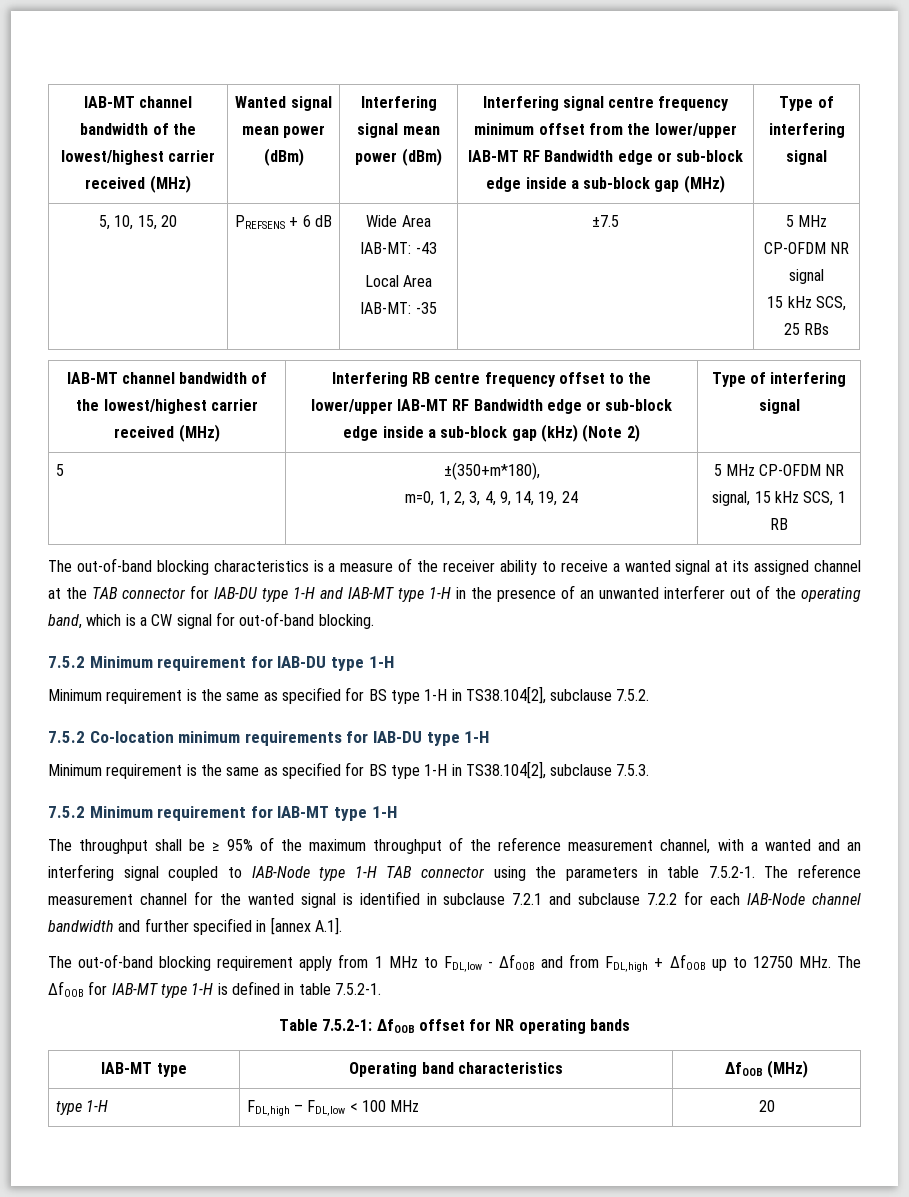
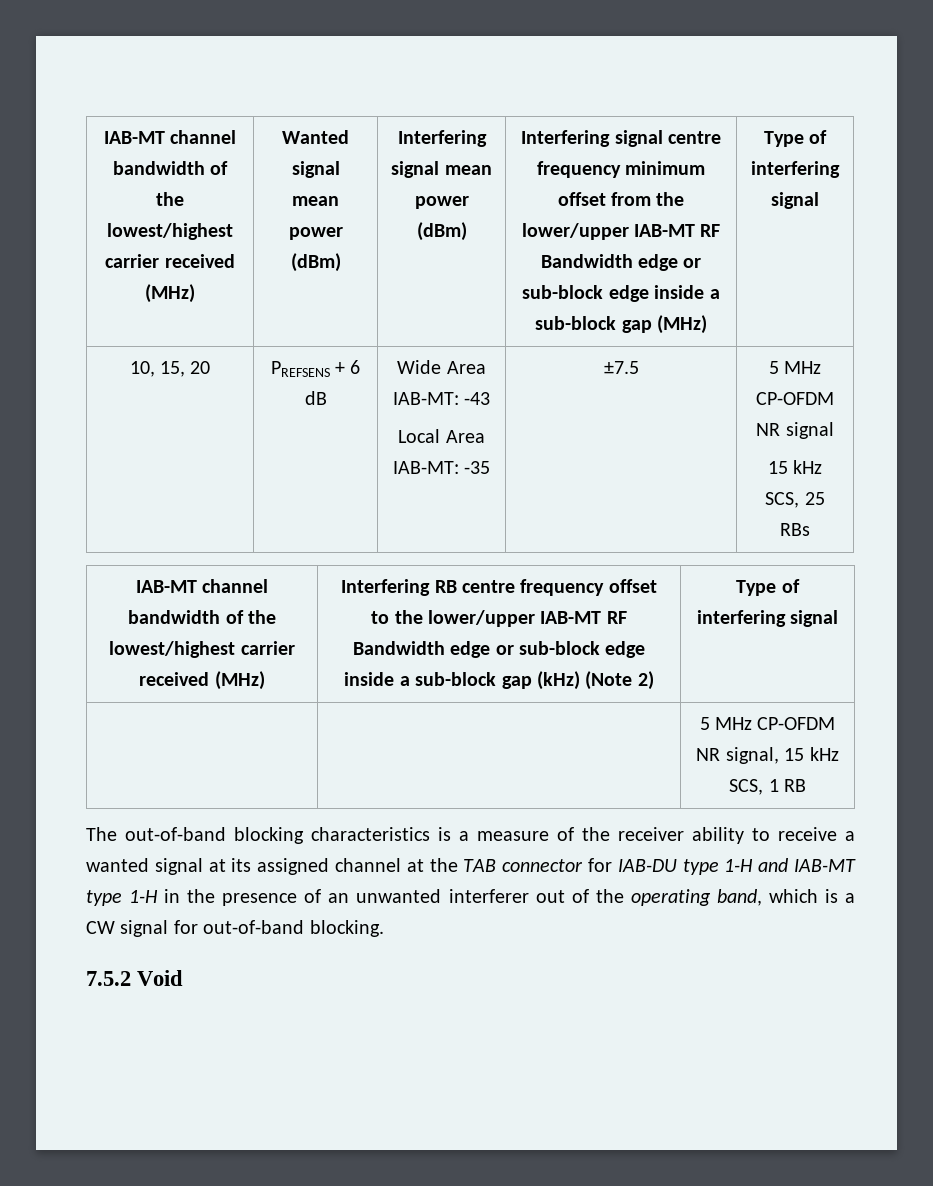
- 5, 10, 15, 20 | PREFSENS + 6 dB | Wide Area IAB-MT: -43
+ 10, 15, 20 | PREFSENS + 6 dB | Wide Area IAB-MT: -43
- 5 | ±(350+m*180),
- m=0, 1, 2, 3, 4, 9, 14, 19, 24 | 5 MHz CP-OFDM NR signal, 15 kHz SCS, 1 RB
+ | | 5 MHz CP-OFDM NR signal, 15 kHz SCS, 1 RB
- 7.5.2 Minimum requirement for IAB-DU type 1-H
- Minimum requirement is the same as specified for BS type 1-H in TS38.104[2], subclause 7.5.2.
- 7.5.2 Co-location minimum requirements for IAB-DU type 1-H
- Minimum requirement is the same as specified for BS type 1-H in TS38.104[2], subclause 7.5.3.
- 7.5.2 Minimum requirement for IAB-MT type 1-H
- The throughput shall be ≥ 95% of the maximum throughput of the reference measurement channel, with a wanted and an interfering signal coupled to IAB-Node type 1-H TAB connector using the parameters in table 7.5.2-1. The reference measurement channel for the wanted signal is identified in subclause 7.2.1 and subclause 7.2.2 for each IAB-Node channel bandwidth and further specified in [annex A.1].
- The out-of-band blocking requirement apply from 1 MHz to FDL,low - ΔfOOB and from FDL,high + ΔfOOB up to 12750 MHz. The ΔfOOB for IAB-MT type 1-H is defined in table 7.5.2-1.
- Table 7.5.2-1: ΔfOOB offset for NR operating bands
- IAB-MT type | Operating band characteristics | ΔfOOB (MHz)
- type 1-H | FDL,high – FDL,low < 100 MHz | 20
+ 7.5.2 Void

